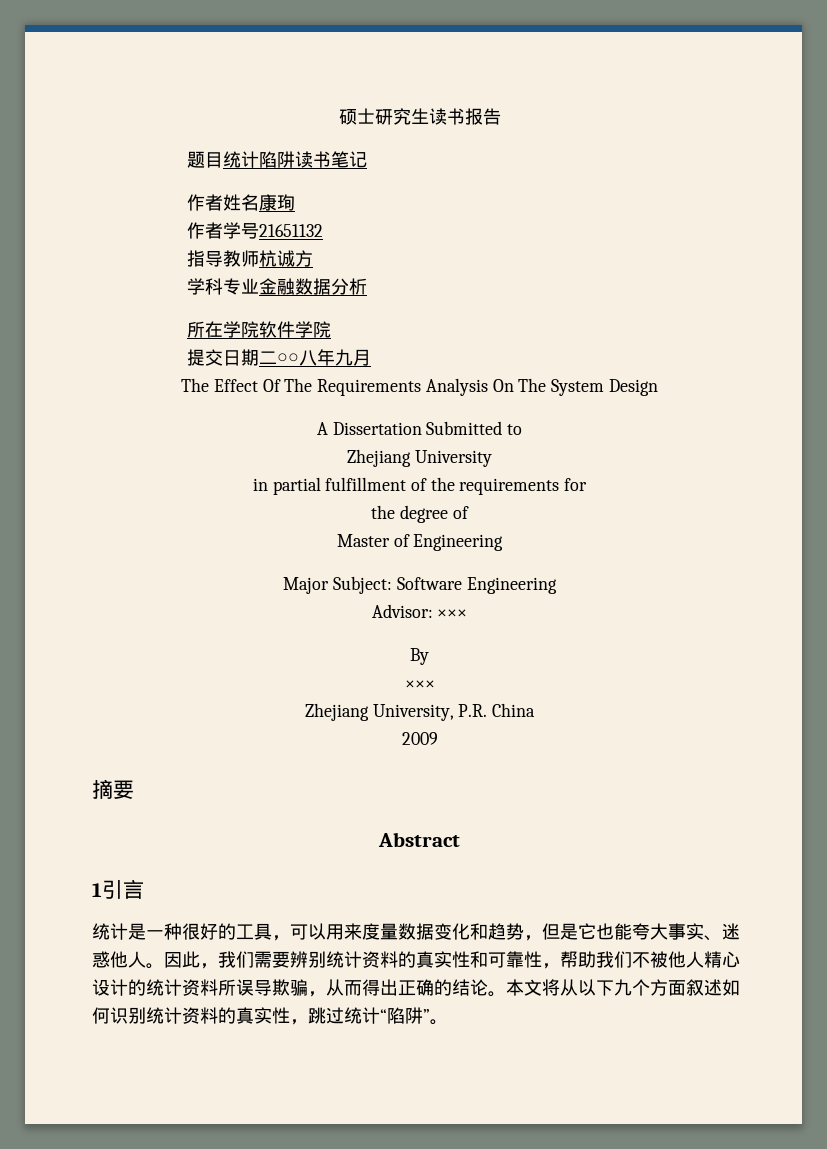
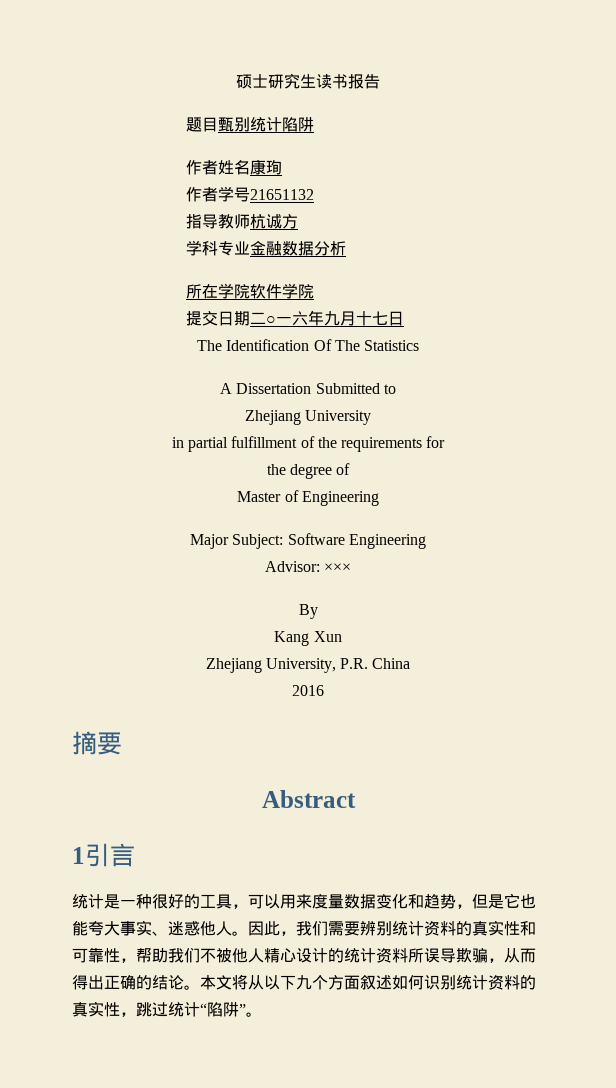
- 题目统计陷阱读书笔记
+ 题目甄别统计陷阱
- 提交日期二○○八年九月
- The Effect Of The Requirements Analysis On The System Design
+ 提交日期二○一六年九月十七日
+ The Identification Of The Statistics
  By
- ×××
+ Kang Xun
- 2009
+ 2016

